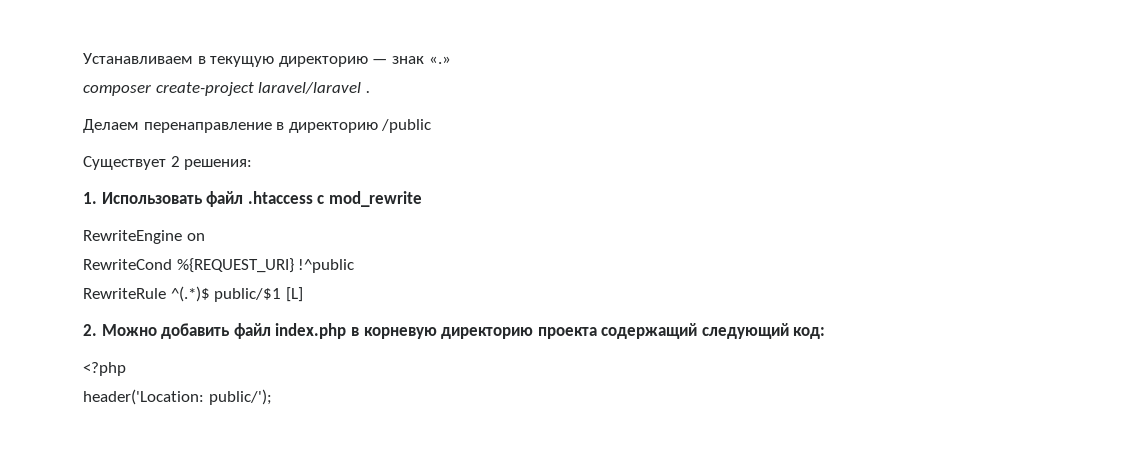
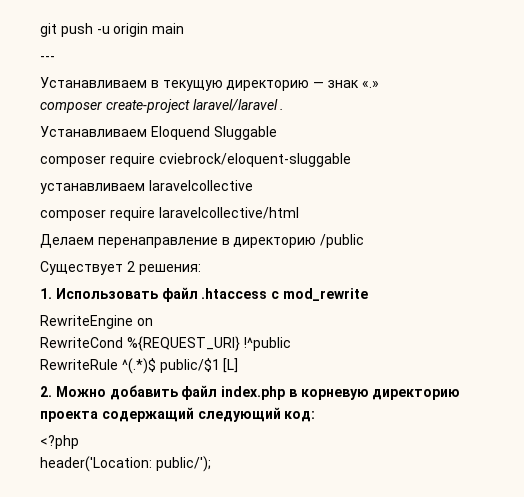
+ git push -u origin main
+ ---
+ Устанавливаем Eloquend Sluggable
+ composer require cviebrock/eloquent-sluggable
+ устанавливаем laravelcollective
+ composer require laravelcollective/html

